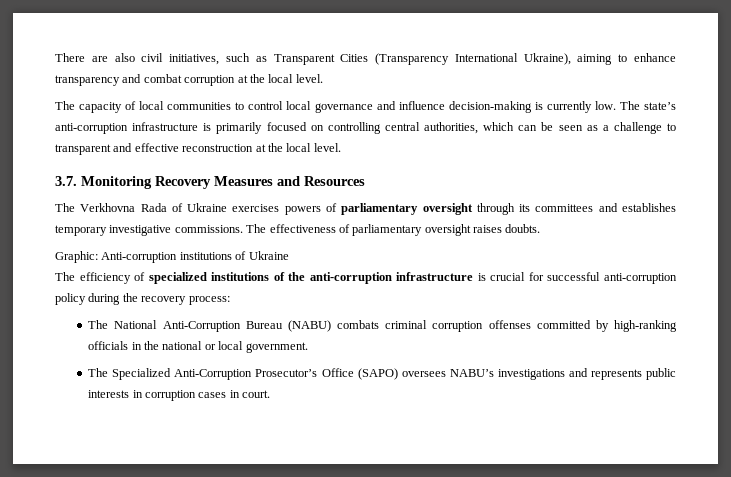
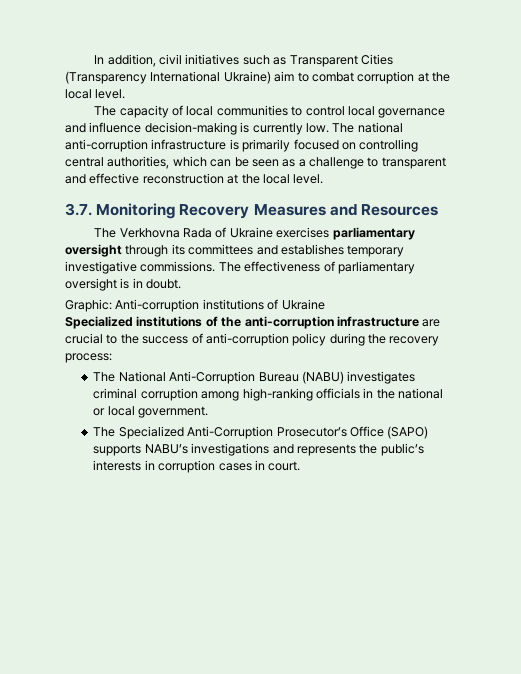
- There are also civil initiatives, such as Transparent Cities (Transparency International Ukraine), aiming to enhance transparency and combat corruption at the local level.
+ In addition, civil initiatives such as Transparent Cities (Transparency International Ukraine) aim to combat corruption at the local level.
- The state’s anti-corruption infrastructure is primarily focused on controlling central authorities, which can be seen as a challenge to transparent and effective reconstruction at the local level.
+ The national anti-corruption infrastructure is primarily focused on controlling central authorities, which can be seen as a challenge to transparent and effective reconstruction at the local level.
- The Verkhovna Rada of Ukraine exercises powers of parliamentary oversight through its committees and establishes temporary investigative commissions.
+ The Verkhovna Rada of Ukraine exercises parliamentary oversight through its committees and establishes temporary investigative commissions.
- The effectiveness of parliamentary oversight raises doubts.
+ The effectiveness of parliamentary oversight is in doubt.
- The efficiency of specialized institutions of the anti-corruption infrastructure is crucial for successful anti-corruption policy during the recovery process:
+ Specialized institutions of the anti-corruption infrastructure are crucial to the success of anti-corruption policy during the recovery process:
- The National Anti-Corruption Bureau (NABU) combats criminal corruption offenses committed by high-ranking officials in the national or local government.
+ The National Anti-Corruption Bureau (NABU) investigates criminal corruption among high-ranking officials in the national or local government.
- The Specialized Anti-Corruption Prosecutor’s Office (SAPO) oversees NABU’s investigations and represents public interests in corruption cases in court.
+ The Specialized Anti-Corruption Prosecutor’s Office (SAPO) supports NABU’s investigations and represents the public’s interests in corruption cases in court.

